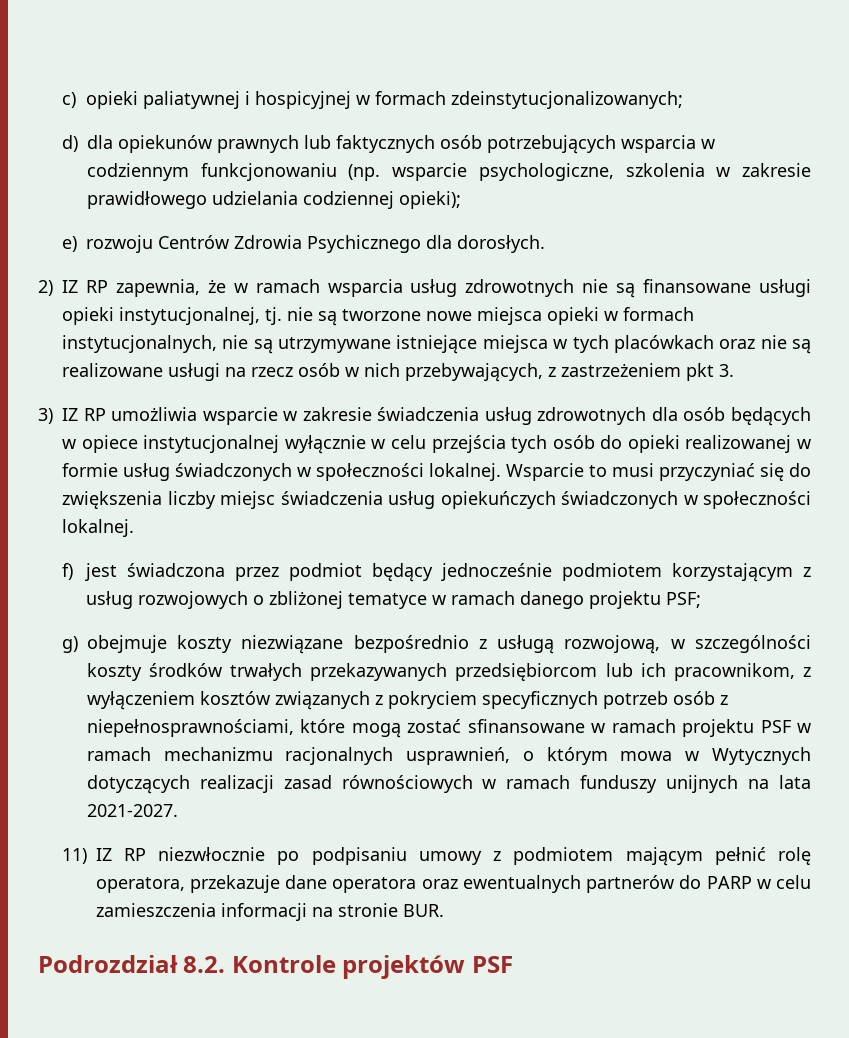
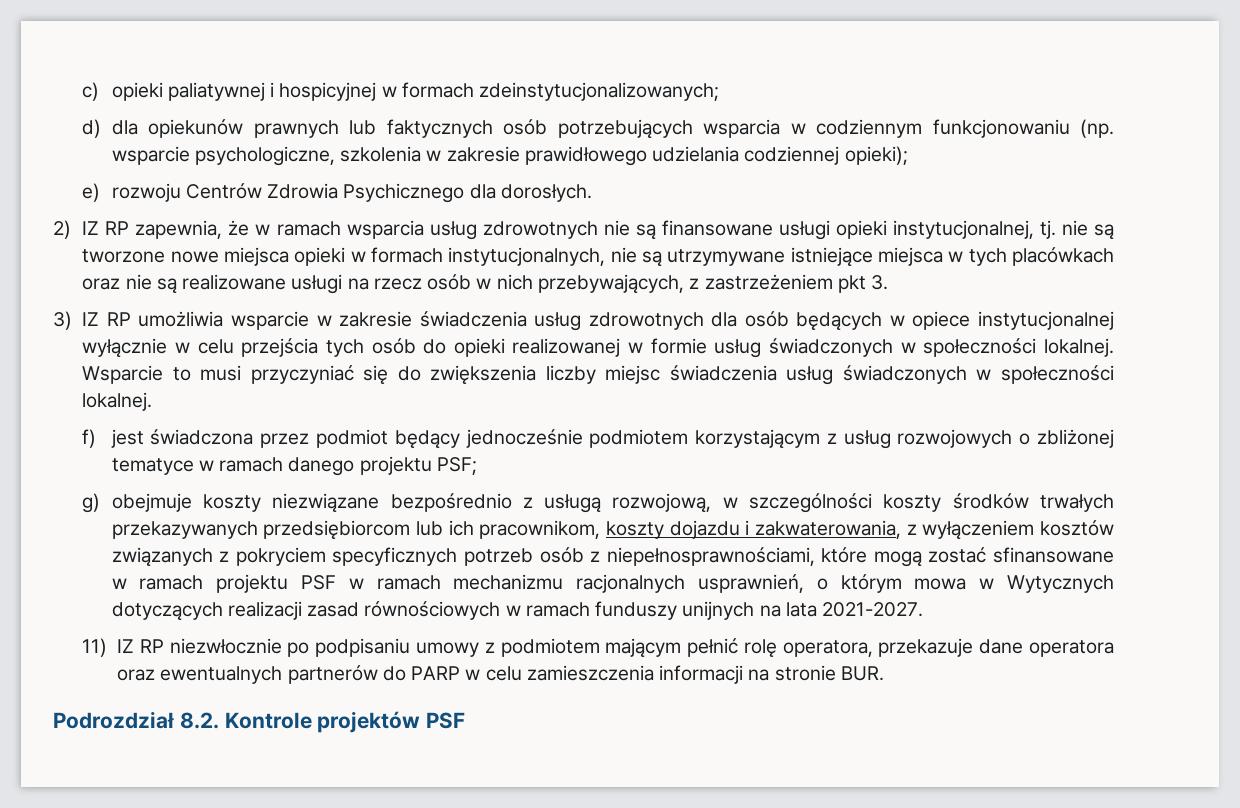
- Wsparcie to musi przyczyniać się do zwiększenia liczby miejsc świadczenia usług opiekuńczych świadczonych w społeczności lokalnej.
+ Wsparcie to musi przyczyniać się do zwiększenia liczby miejsc świadczenia usług świadczonych w społeczności lokalnej.
- g) obejmuje koszty niezwiązane bezpośrednio z usługą rozwojową, w szczególności koszty środków trwałych przekazywanych przedsiębiorcom lub ich pracownikom, z wyłączeniem kosztów związanych z pokryciem specyficznych potrzeb osób z niepełnosprawnościami, które mogą zostać sfinansowane w ramach projektu PSF w ramach mechanizmu racjonalnych usprawnień, o którym mowa w Wytycznych dotyczących realizacji zasad równościowych w ramach funduszy unijnych na lata 2021-2027.
+ g) obejmuje koszty niezwiązane bezpośrednio z usługą rozwojową, w szczególności koszty środków trwałych przekazywanych przedsiębiorcom lub ich pracownikom, koszty dojazdu i zakwaterowania, z wyłączeniem kosztów związanych z pokryciem specyficznych potrzeb osób z niepełnosprawnościami, które mogą zostać sfinansowane w ramach projektu PSF w ramach mechanizmu racjonalnych usprawnień, o którym mowa w Wytycznych dotyczących realizacji zasad równościowych w ramach funduszy unijnych na lata 2021-2027.

